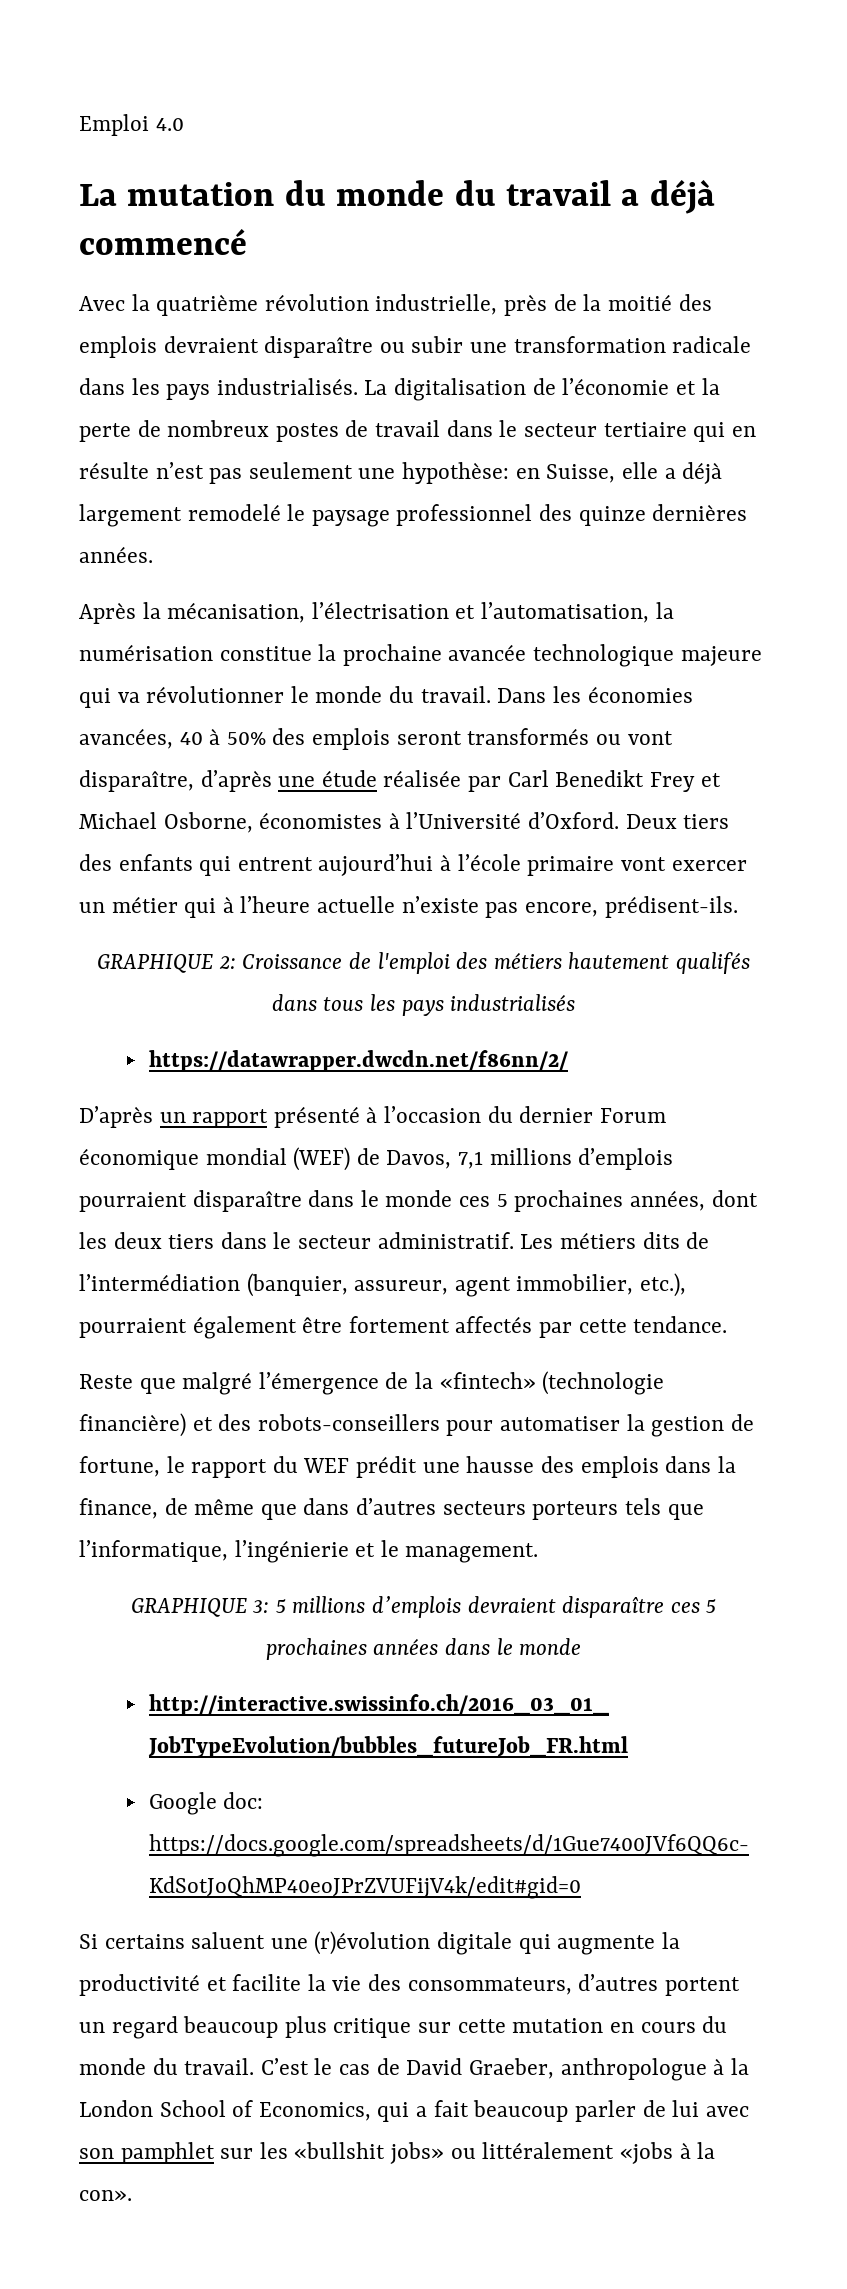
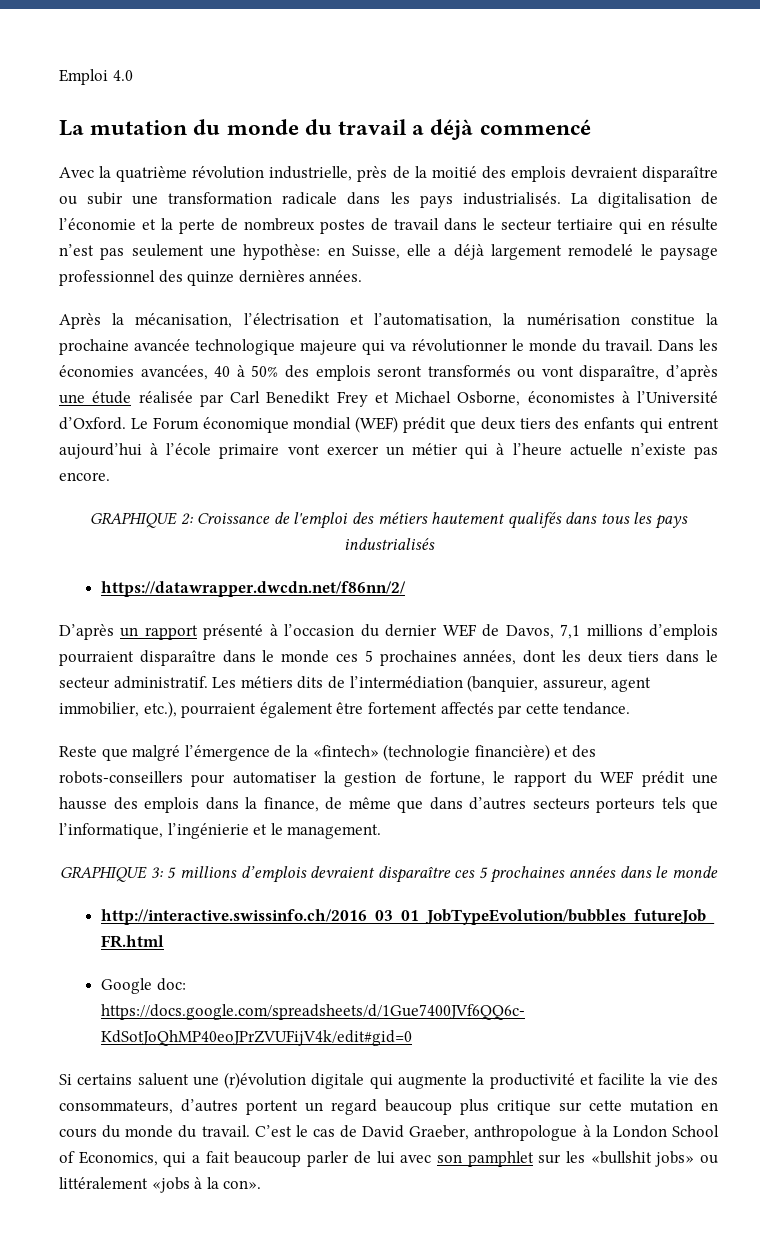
- Deux tiers des enfants qui entrent aujourd’hui à l’école primaire vont exercer un métier qui à l’heure actuelle n’existe pas encore, prédisent-ils.
+ Le Forum économique mondial (WEF) prédit que deux tiers des enfants qui entrent aujourd’hui à l’école primaire vont exercer un métier qui à l’heure actuelle n’existe pas encore.
- D’après un rapport présenté à l’occasion du dernier Forum économique mondial (WEF) de Davos, 7,1 millions d’emplois pourraient disparaître dans le monde ces 5 prochaines années, dont les deux tiers dans le secteur administratif.
+ D’après un rapport présenté à l’occasion du dernier WEF de Davos, 7,1 millions d’emplois pourraient disparaître dans le monde ces 5 prochaines années, dont les deux tiers dans le secteur administratif.

